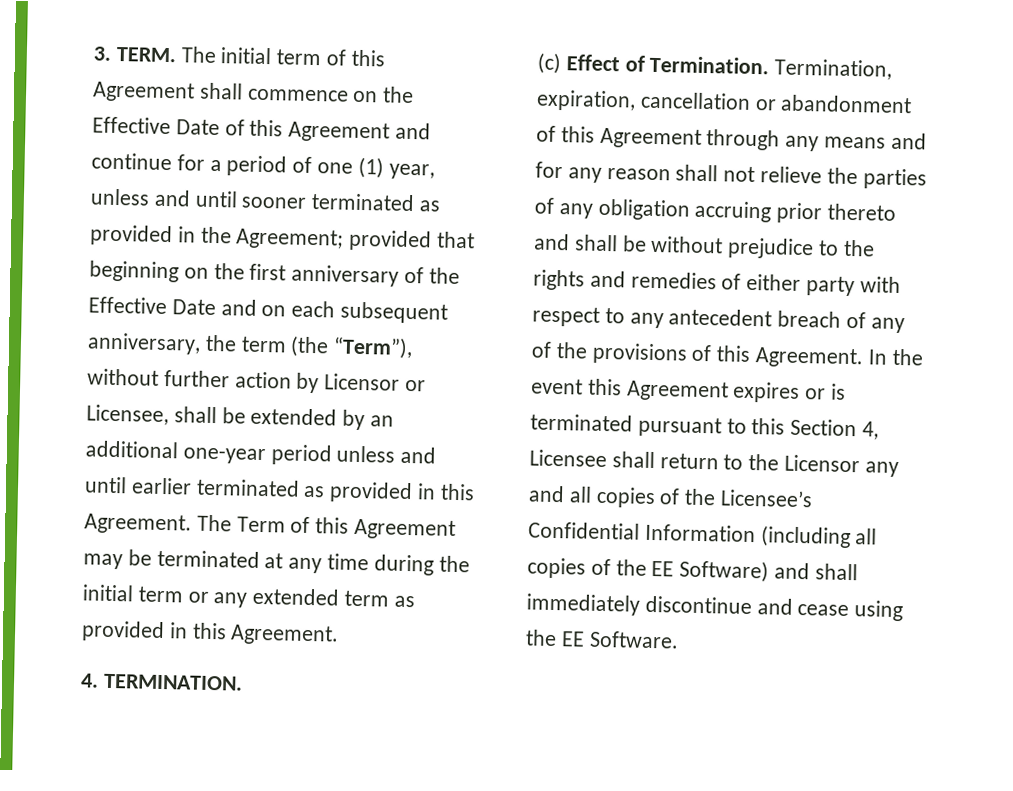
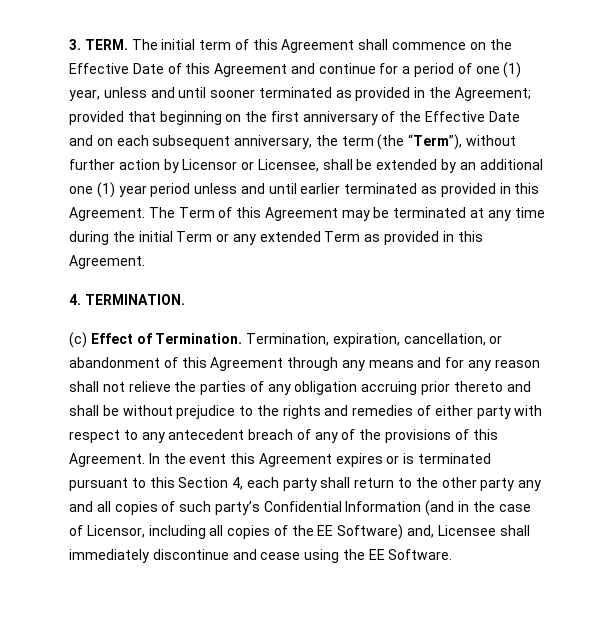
- provided that beginning on the first anniversary of the Effective Date and on each subsequent anniversary, the term (the “Term”), without further action by Licensor or Licensee, shall be extended by an additional one-year period unless and until earlier terminated as provided in this Agreement.
+ provided that beginning on the first anniversary of the Effective Date and on each subsequent anniversary, the term (the “Term”), without further action by Licensor or Licensee, shall be extended by an additional one (1) year period unless and until earlier terminated as provided in this Agreement.
- The Term of this Agreement may be terminated at any time during the initial term or any extended term as provided in this Agreement.
+ The Term of this Agreement may be terminated at any time during the initial Term or any extended Term as provided in this Agreement.
- Termination, expiration, cancellation or abandonment of this Agreement through any means and for any reason shall not relieve the parties of any obligation accruing prior thereto and shall be without prejudice to the rights and remedies of either party with respect to any antecedent breach of any of the provisions of this Agreement.
+ Termination, expiration, cancellation, or abandonment of this Agreement through any means and for any reason shall not relieve the parties of any obligation accruing prior thereto and shall be without prejudice to the rights and remedies of either party with respect to any antecedent breach of any of the provisions of this Agreement.
- In the event this Agreement expires or is terminated pursuant to this Section 4, Licensee shall return to the Licensor any and all copies of the Licensee’s Confidential Information (including all copies of the EE Software) and shall immediately discontinue and cease using the EE Software.
+ In the event this Agreement expires or is terminated pursuant to this Section 4, each party shall return to the other party any and all copies of such party’s Confidential Information (and in the case of Licensor, including all copies of the EE Software) and, Licensee shall immediately discontinue and cease using the EE Software.

